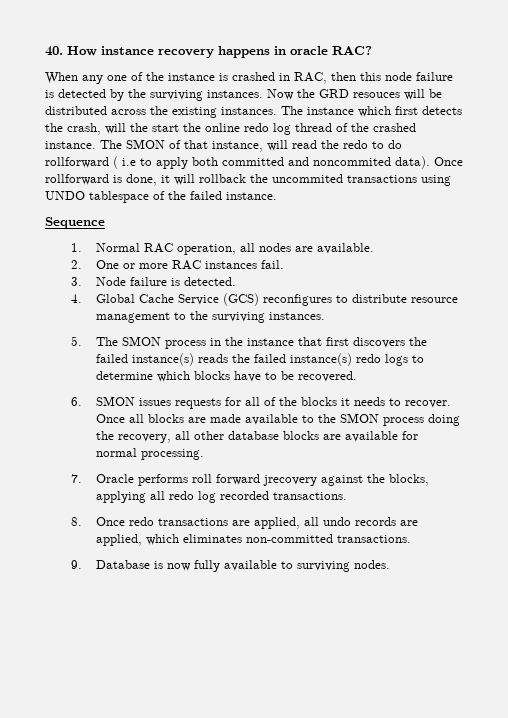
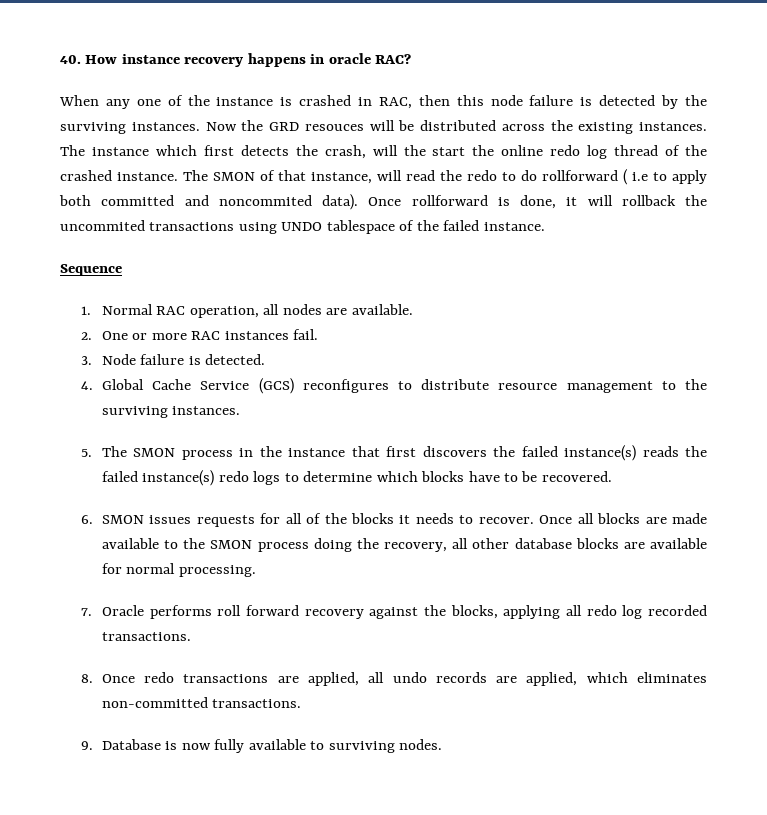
- 7. Oracle performs roll forward jrecovery against the blocks, applying all redo log recorded transactions.
+ 7. Oracle performs roll forward recovery against the blocks, applying all redo log recorded transactions.

